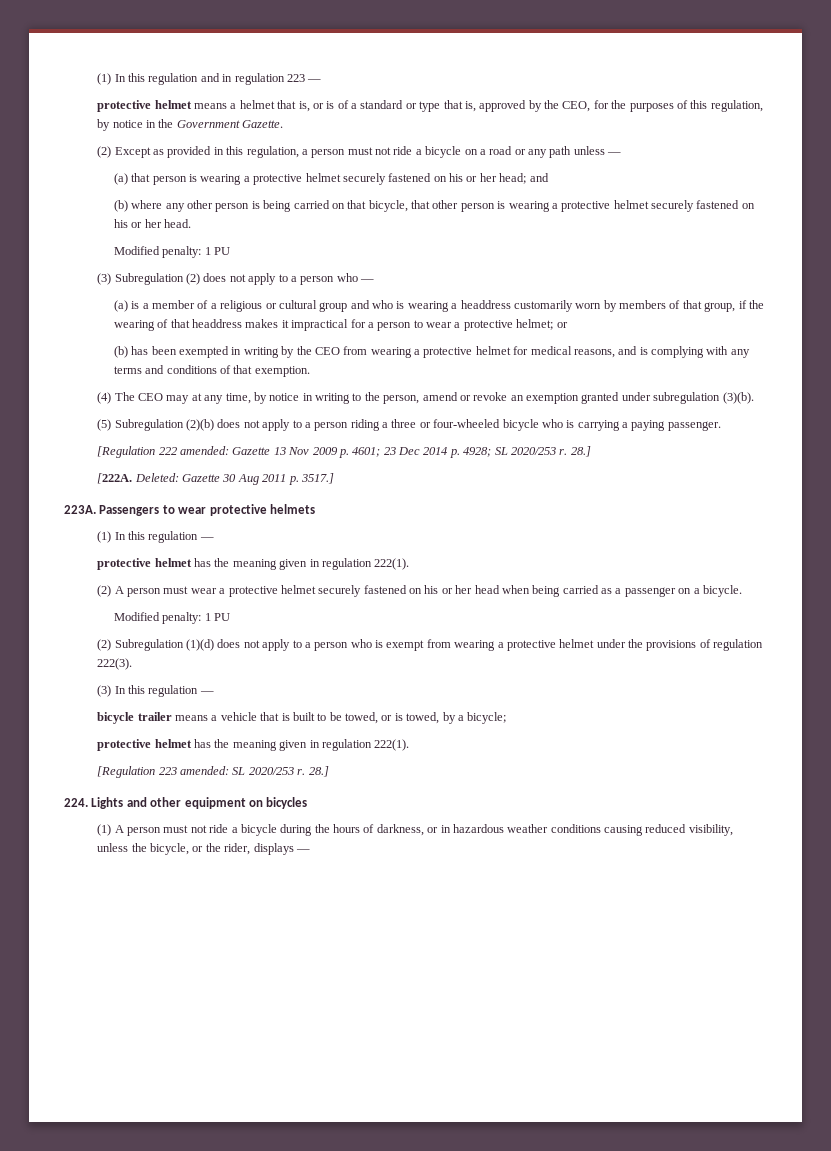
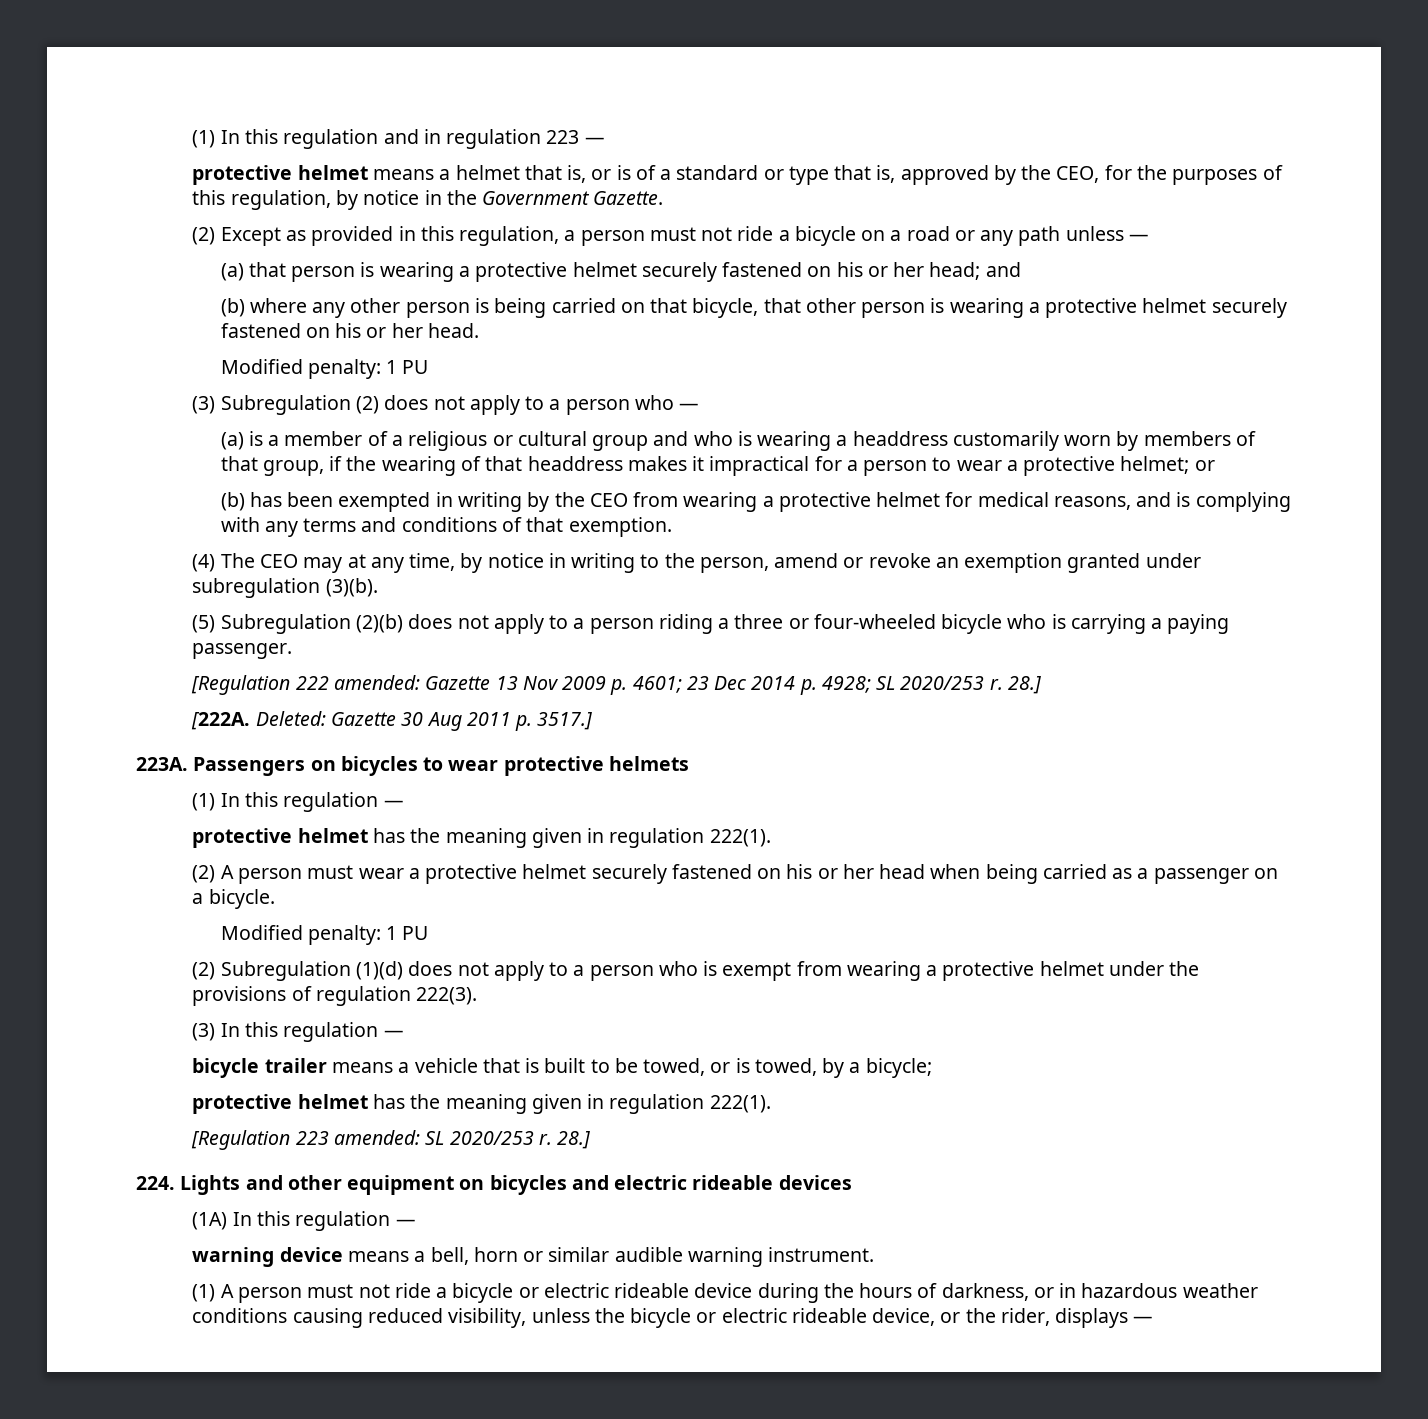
- Passengers to wear protective helmets
+ Passengers on bicycles to wear protective helmets
- 224. Lights and other equipment on bicycles
+ 224. Lights and other equipment on bicycles and electric rideable devices
+ (1A) In this regulation —
+ warning device means a bell, horn or similar audible warning instrument.
- (1) A person must not ride a bicycle during the hours of darkness, or in hazardous weather conditions causing reduced visibility, unless the bicycle, or the rider, displays —
+ (1) A person must not ride a bicycle or electric rideable device during the hours of darkness, or in hazardous weather conditions causing reduced visibility, unless the bicycle or electric rideable device, or the rider, displays —

